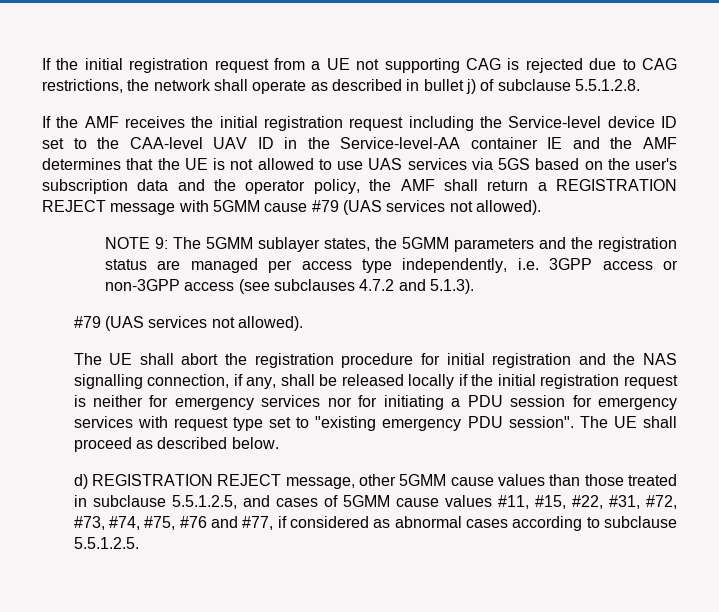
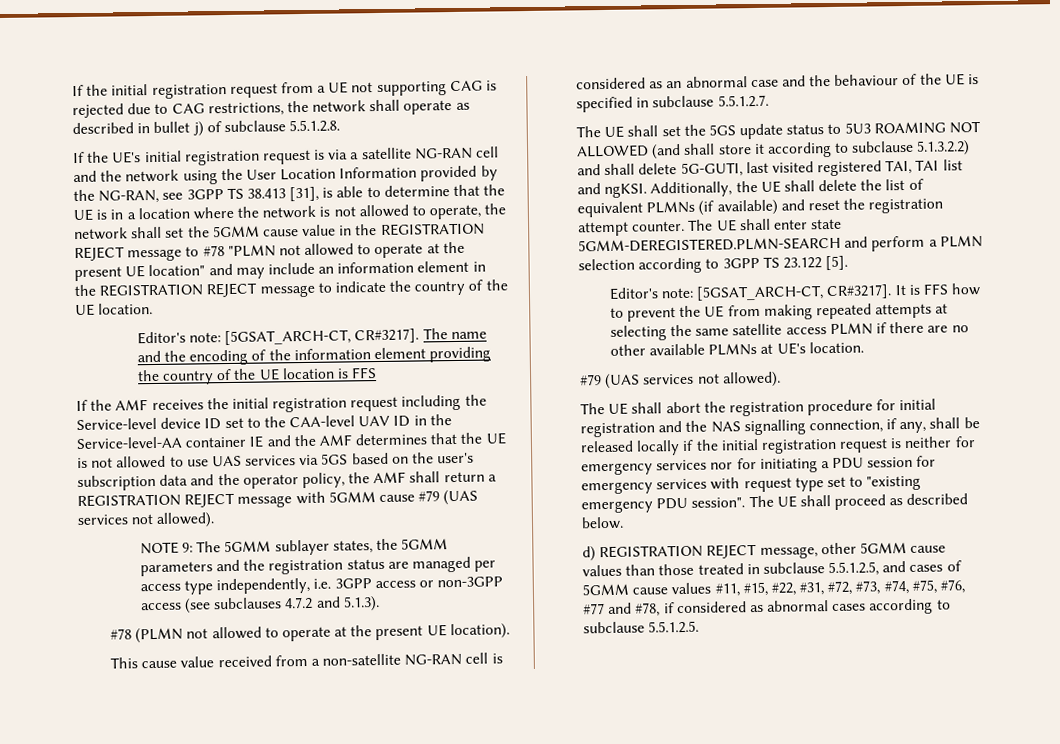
+ If the UE's initial registration request is via a satellite NG-RAN cell and the network using the User Location Information provided by the NG-RAN, see 3GPP TS 38.413 [31], is able to determine that the UE is in a location where the network is not allowed to operate, the network shall set the 5GMM cause value in the REGISTRATION REJECT message to #78 "PLMN not allowed to operate at the present UE location" and may include an information element in the REGISTRATION REJECT message to indicate the country of the UE location.
+ Editor's note: [5GSAT_ARCH-CT, CR#3217]. The name and the encoding of the information element providing the country of the UE location is FFS
+ #78 (PLMN not allowed to operate at the present UE location).
+ This cause value received from a non-satellite NG-RAN cell is considered as an abnormal case and the behaviour of the UE is specified in subclause 5.5.1.2.7.
+ The UE shall set the 5GS update status to 5U3 ROAMING NOT ALLOWED (and shall store it according to subclause 5.1.3.2.2) and shall delete 5G-GUTI, last visited registered TAI, TAI list and ngKSI. Additionally, the UE shall delete the list of equivalent PLMNs (if available) and reset the registration attempt counter. The UE shall enter state 5GMM-DEREGISTERED.PLMN-SEARCH and perform a PLMN selection according to 3GPP TS 23.122 [5].
+ Editor's note: [5GSAT_ARCH-CT, CR#3217]. It is FFS how to prevent the UE from making repeated attempts at selecting the same satellite access PLMN if there are no other available PLMNs at UE's location.
- d) REGISTRATION REJECT message, other 5GMM cause values than those treated in subclause 5.5.1.2.5, and cases of 5GMM cause values #11, #15, #22, #31, #72, #73, #74, #75, #76 and #77, if considered as abnormal cases according to subclause 5.5.1.2.5.
+ d) REGISTRATION REJECT message, other 5GMM cause values than those treated in subclause 5.5.1.2.5, and cases of 5GMM cause values #11, #15, #22, #31, #72, #73, #74, #75, #76, #77 and #78, if considered as abnormal cases according to subclause 5.5.1.2.5.

